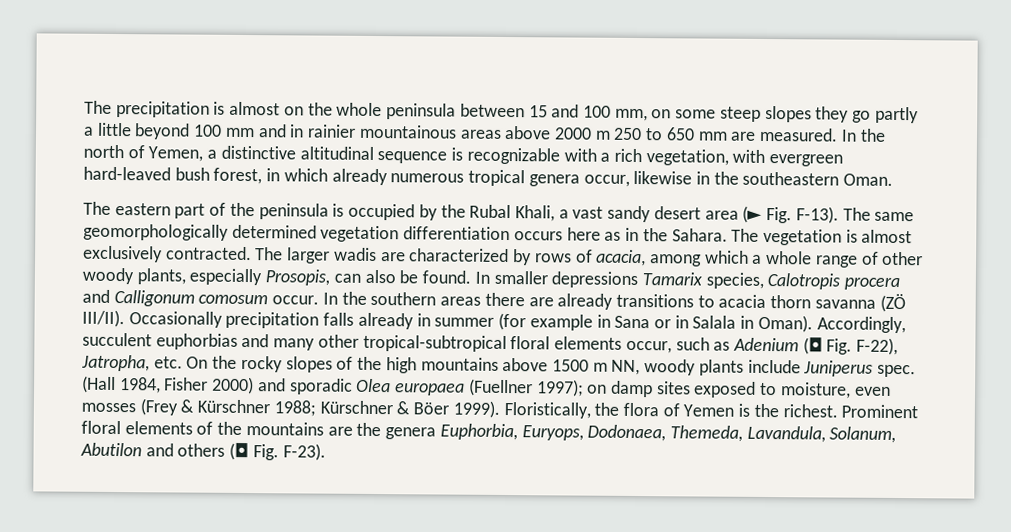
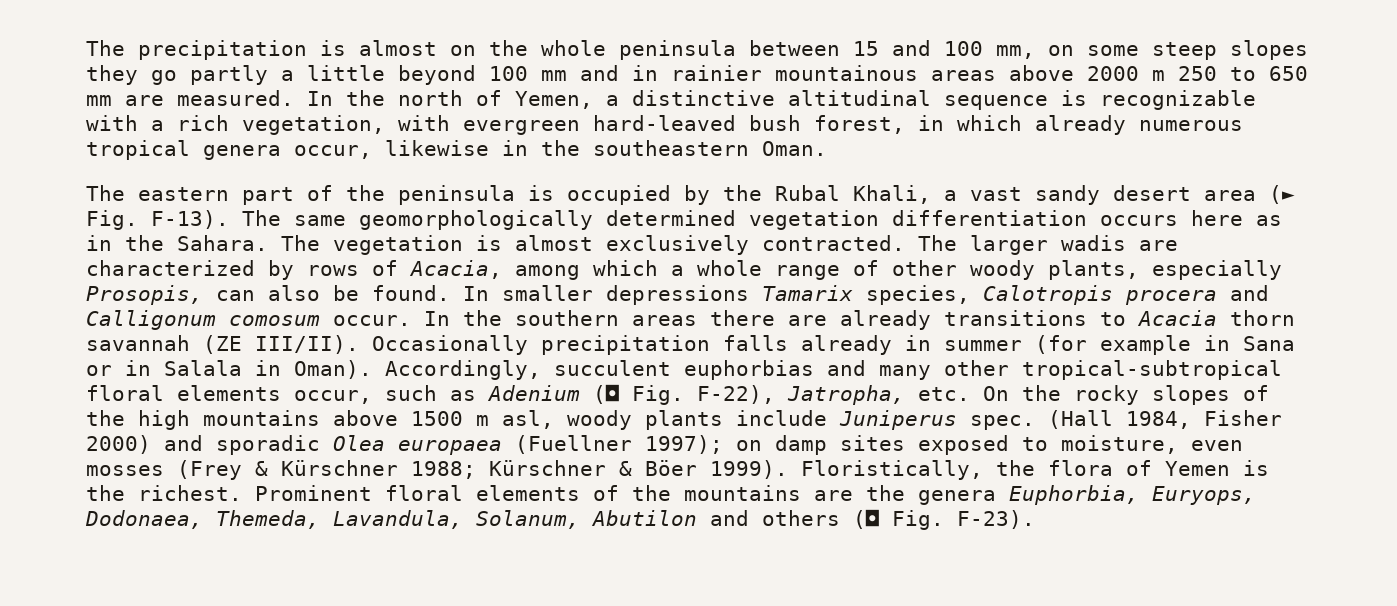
- The larger wadis are characterized by rows of acacia, among which a whole range of other woody plants, especially Prosopis, can also be found.
+ The larger wadis are characterized by rows of Acacia, among which a whole range of other woody plants, especially Prosopis, can also be found.
- In the southern areas there are already transitions to acacia thorn savanna (ZÖ III/II).
+ In the southern areas there are already transitions to Acacia thorn savannah (ZE III/II).
- Accordingly, succulent euphorbias and many other tropical-subtropical floral elements occur, such as Adenium (◘ Fig. F-22), Jatropha, etc. On the rocky slopes of the high mountains above 1500 m NN, woody plants include Juniperus spec.
+ Accordingly, succulent euphorbias and many other tropical-subtropical floral elements occur, such as Adenium (◘ Fig. F-22), Jatropha, etc. On the rocky slopes of the high mountains above 1500 m asl, woody plants include Juniperus spec.

